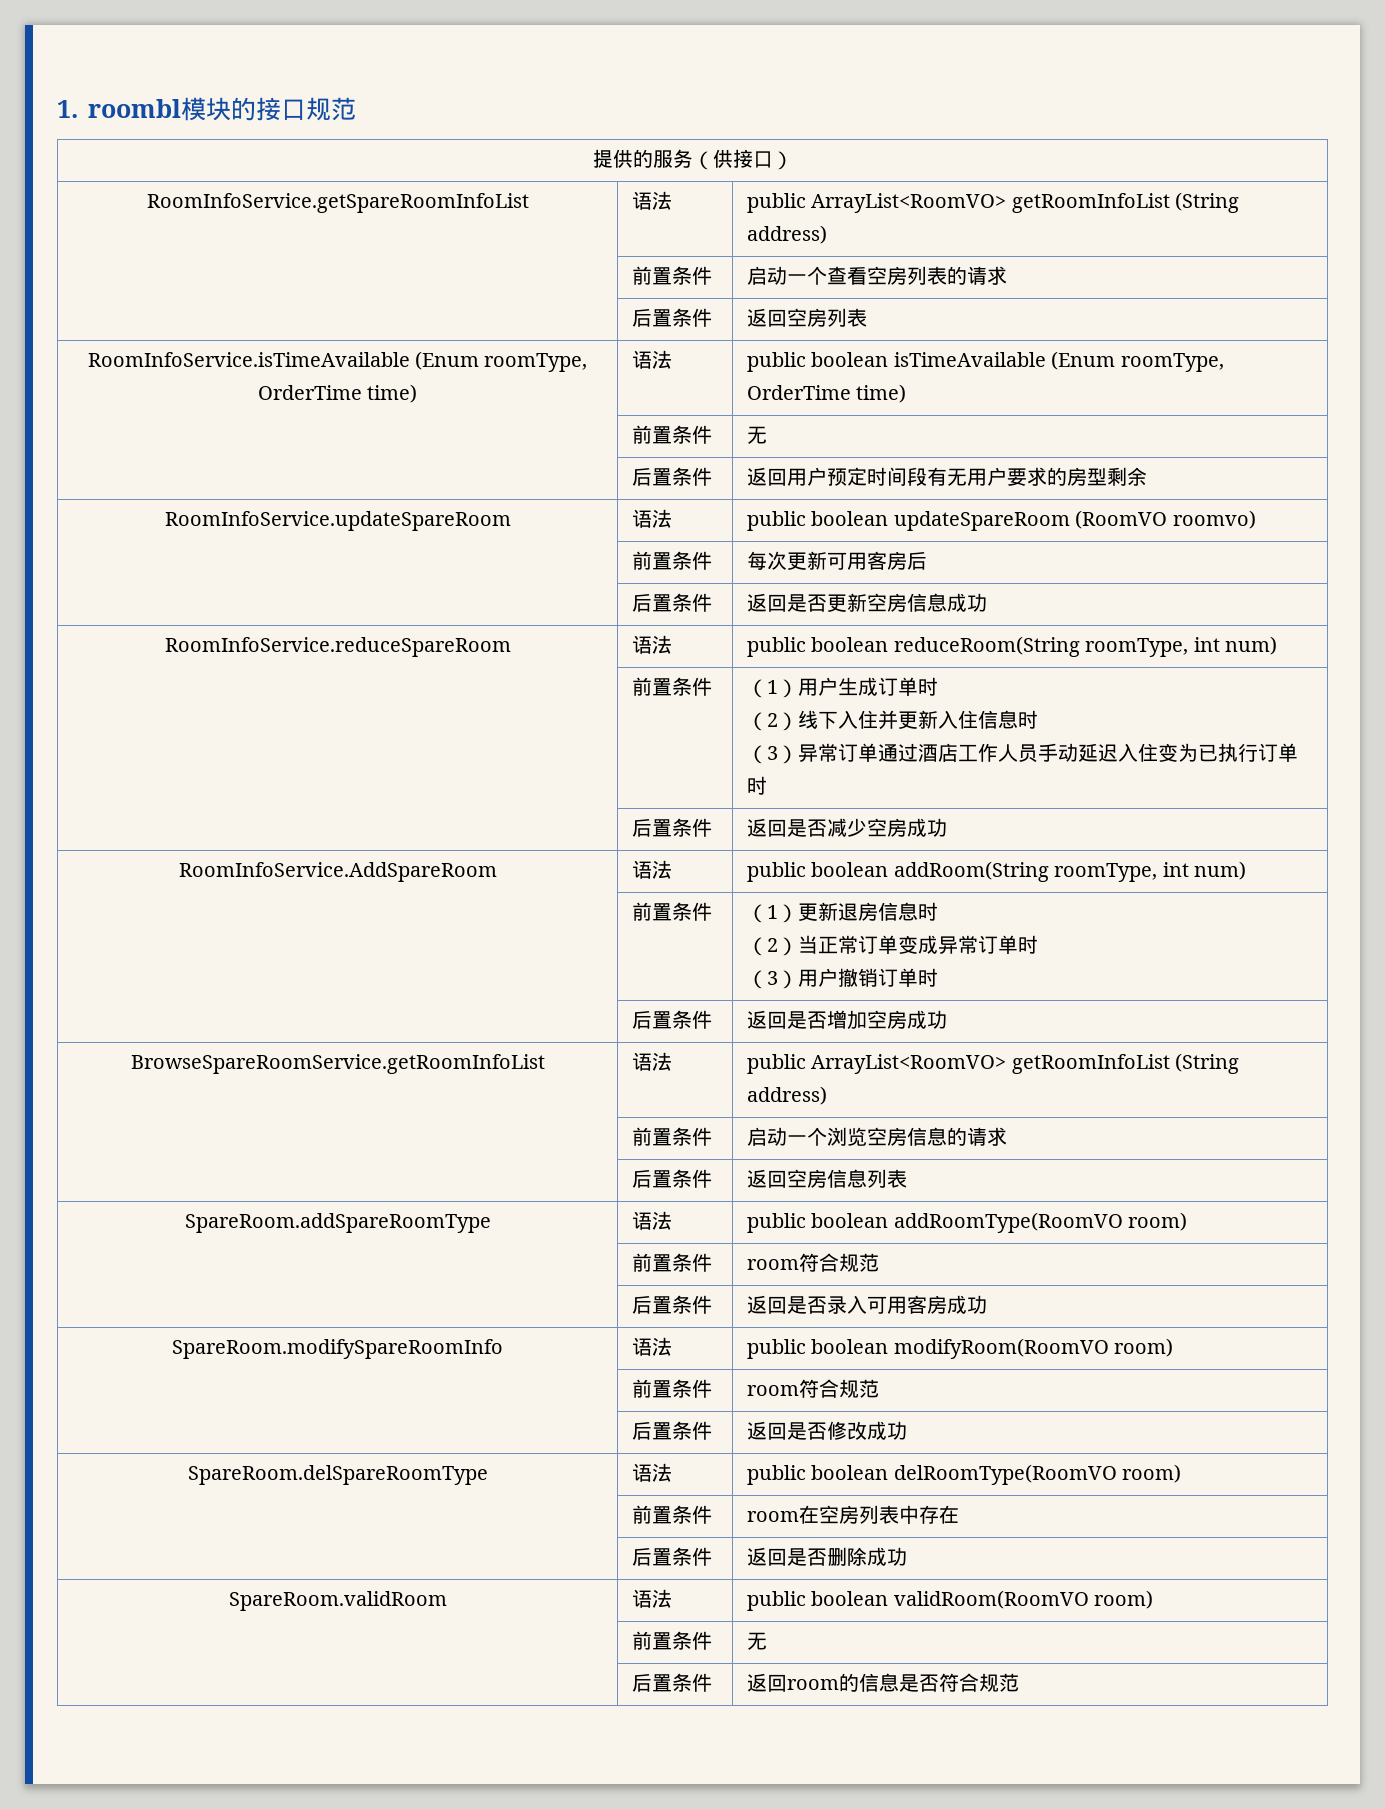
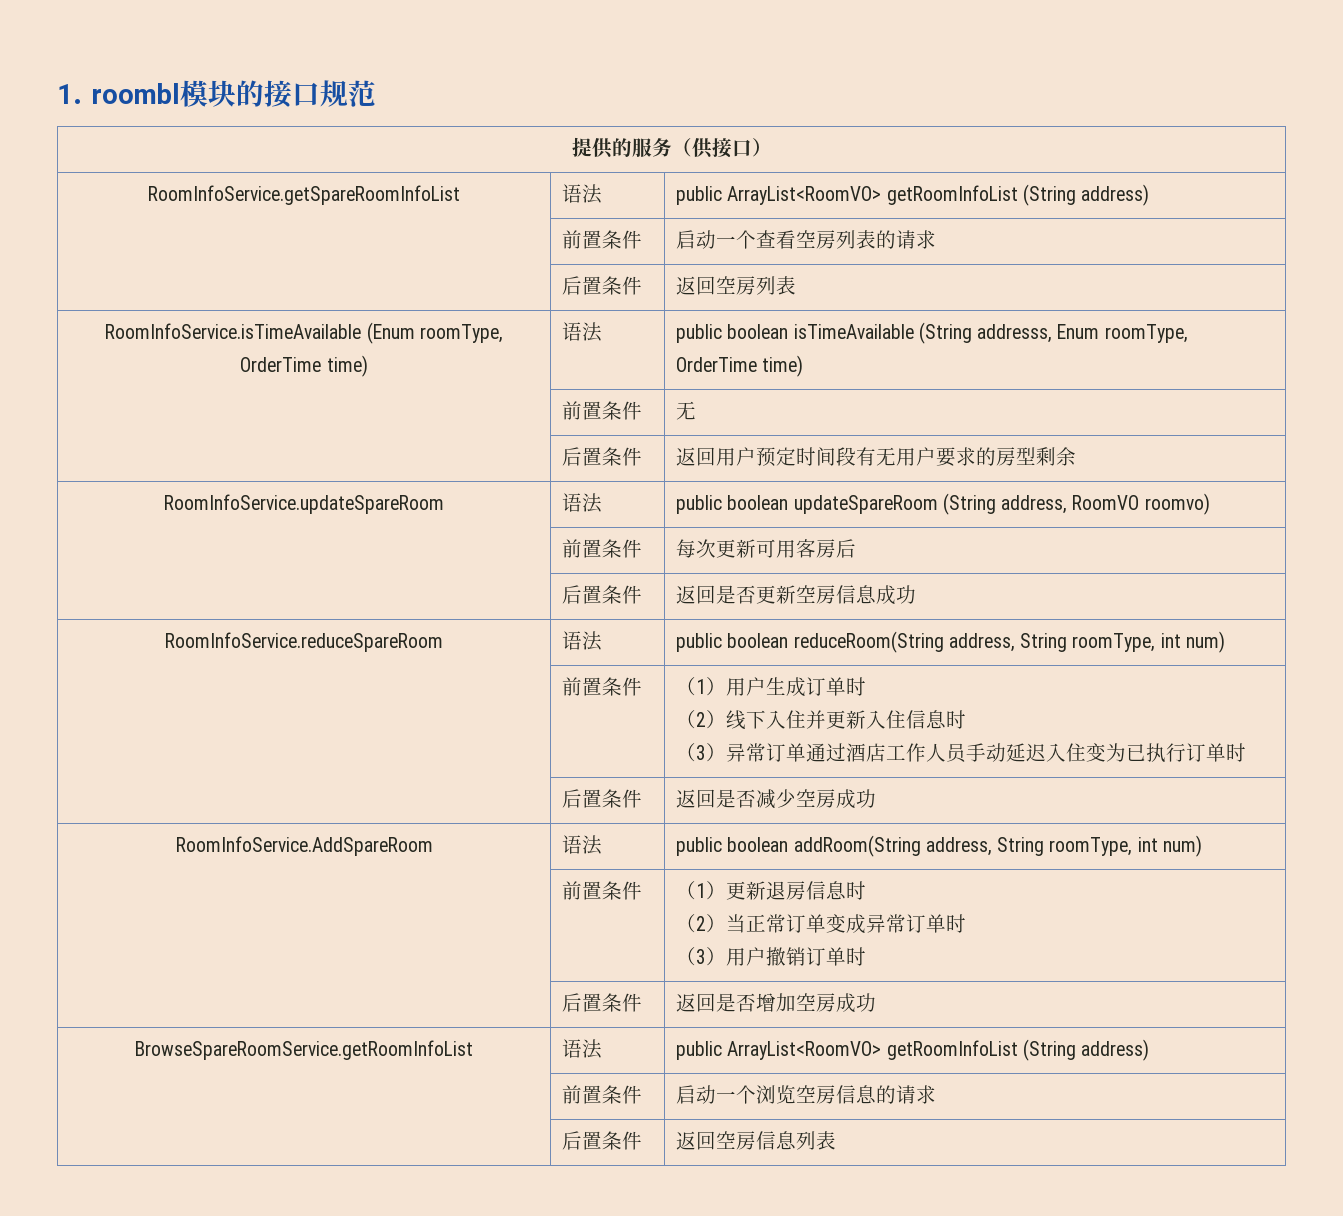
- RoomInfoService.isTimeAvailable (Enum roomType, OrderTime time) | 语法 | public boolean isTimeAvailable (Enum roomType, OrderTime time)
+ RoomInfoService.isTimeAvailable (Enum roomType, OrderTime time) | 语法 | public boolean isTimeAvailable (String addresss, Enum roomType, OrderTime time)
- RoomInfoService.updateSpareRoom | 语法 | public boolean updateSpareRoom (RoomVO roomvo)
+ RoomInfoService.updateSpareRoom | 语法 | public boolean updateSpareRoom (String address, RoomVO roomvo)
- RoomInfoService.reduceSpareRoom | 语法 | public boolean reduceRoom(String roomType, int num)
+ RoomInfoService.reduceSpareRoom | 语法 | public boolean reduceRoom(String address, String roomType, int num)
- RoomInfoService.AddSpareRoom | 语法 | public boolean addRoom(String roomType, int num)
+ RoomInfoService.AddSpareRoom | 语法 | public boolean addRoom(String address, String roomType, int num)
- SpareRoom.addSpareRoomType | 语法 | public boolean addRoomType(RoomVO room)
- | 前置条件 | room符合规范
- | 后置条件 | 返回是否录入可用客房成功
- SpareRoom.modifySpareRoomInfo | 语法 | public boolean modifyRoom(RoomVO room)
- | 前置条件 | room符合规范
- | 后置条件 | 返回是否修改成功
- SpareRoom.delSpareRoomType | 语法 | public boolean delRoomType(RoomVO room)
- | 前置条件 | room在空房列表中存在
- | 后置条件 | 返回是否删除成功
- SpareRoom.validRoom | 语法 | public boolean validRoom(RoomVO room)
- | 前置条件 | 无
- | 后置条件 | 返回room的信息是否符合规范

